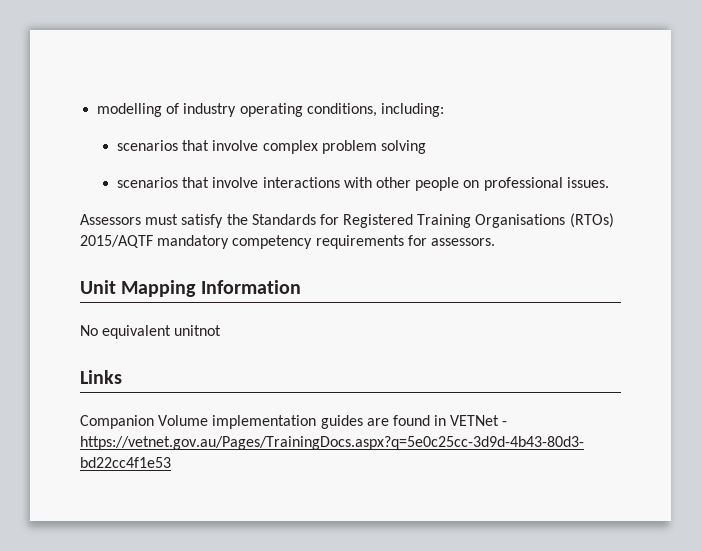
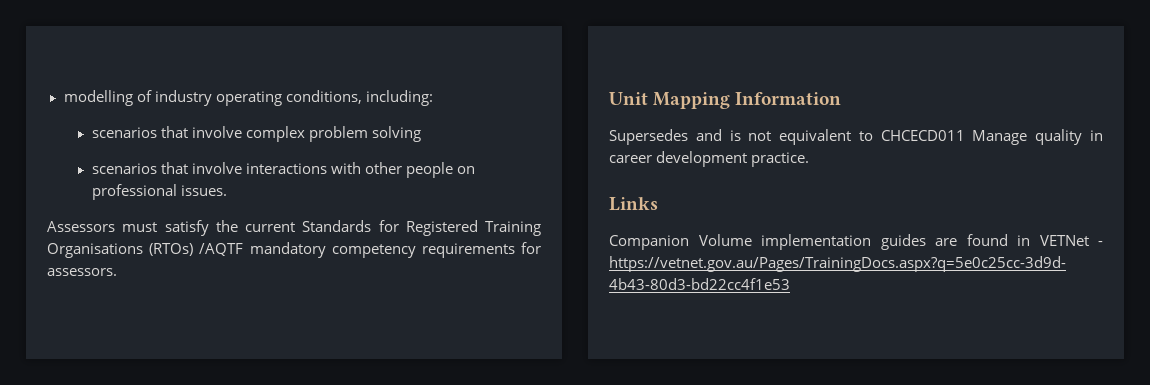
- Assessors must satisfy the Standards for Registered Training Organisations (RTOs) 2015/AQTF mandatory competency requirements for assessors.
+ Assessors must satisfy the current Standards for Registered Training Organisations (RTOs) /AQTF mandatory competency requirements for assessors.
- No equivalent unitnot
+ Supersedes and is not equivalent to CHCECD011 Manage quality in career development practice.

